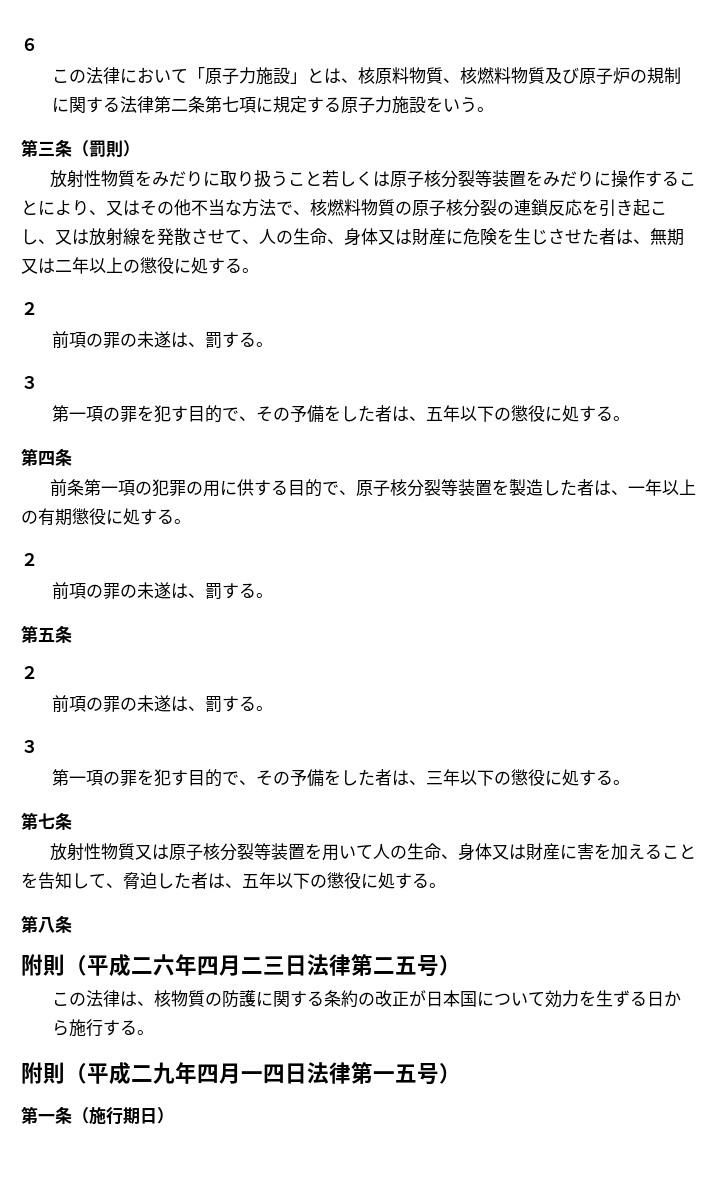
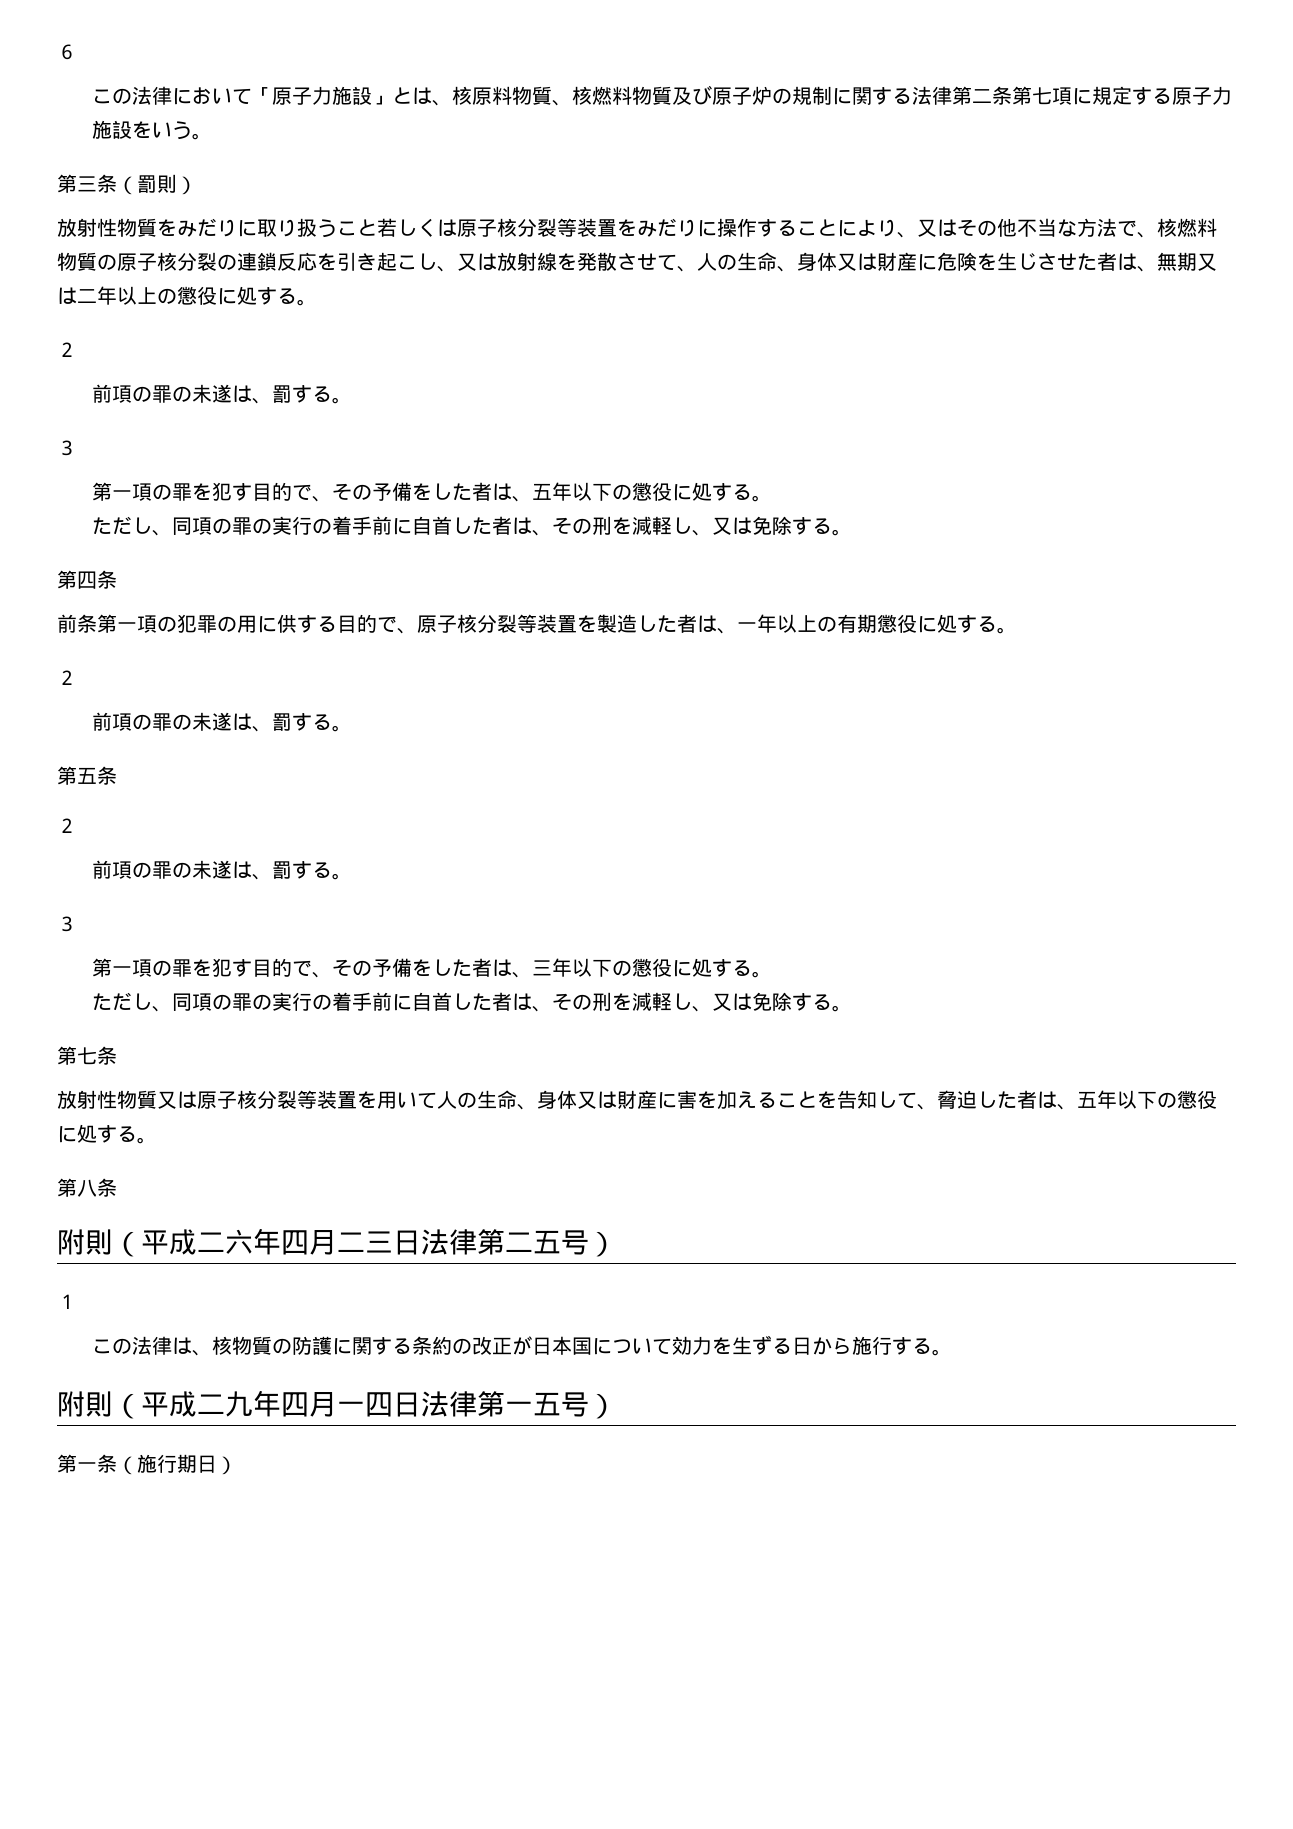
  第一項の罪を犯す目的で、その予備をした者は、五年以下の懲役に処する。
+ ただし、同項の罪の実行の着手前に自首した者は、その刑を減軽し、又は免除する。
  第一項の罪を犯す目的で、その予備をした者は、三年以下の懲役に処する。
+ ただし、同項の罪の実行の着手前に自首した者は、その刑を減軽し、又は免除する。
+ １

